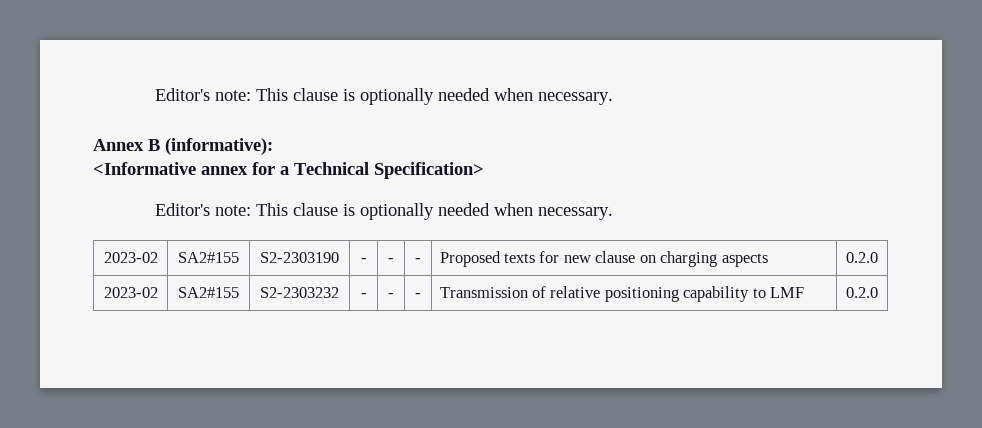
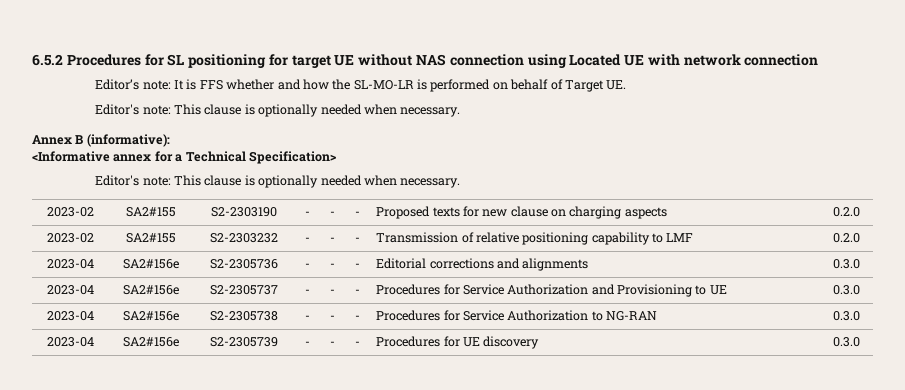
+ 6.5.2 Procedures for SL positioning for target UE without NAS connection using Located UE with network connection
+ Editor’s note: It is FFS whether and how the SL-MO-LR is performed on behalf of Target UE.
+ 2023-04 | SA2#156e | S2-2305736 | - | - | - | Editorial corrections and alignments | 0.3.0
+ 2023-04 | SA2#156e | S2-2305737 | - | - | - | Procedures for Service Authorization and Provisioning to UE | 0.3.0
+ 2023-04 | SA2#156e | S2-2305738 | - | - | - | Procedures for Service Authorization to NG-RAN | 0.3.0
+ 2023-04 | SA2#156e | S2-2305739 | - | - | - | Procedures for UE discovery | 0.3.0

